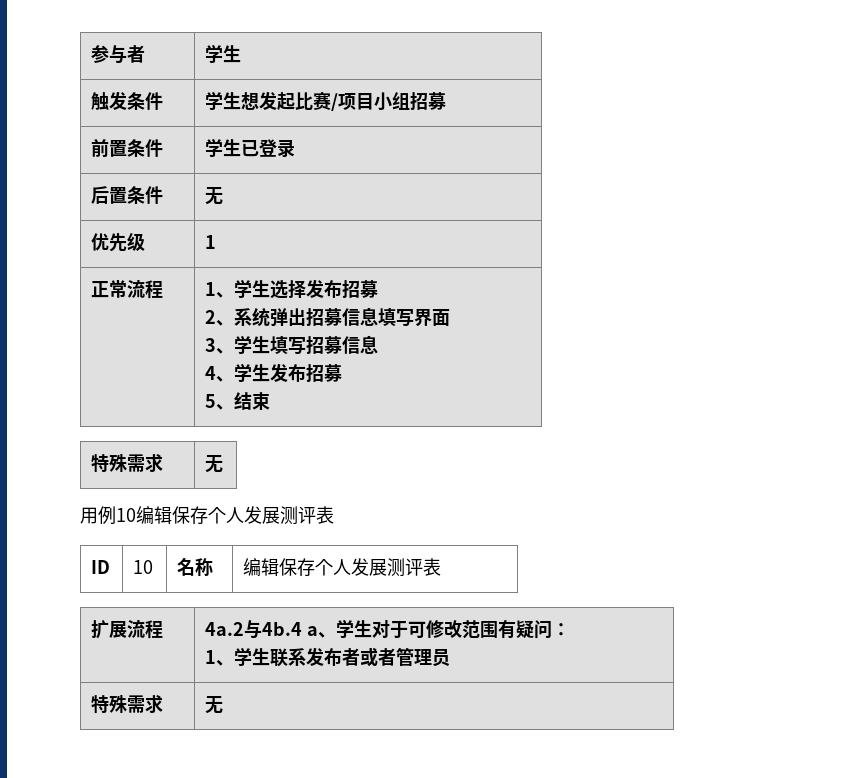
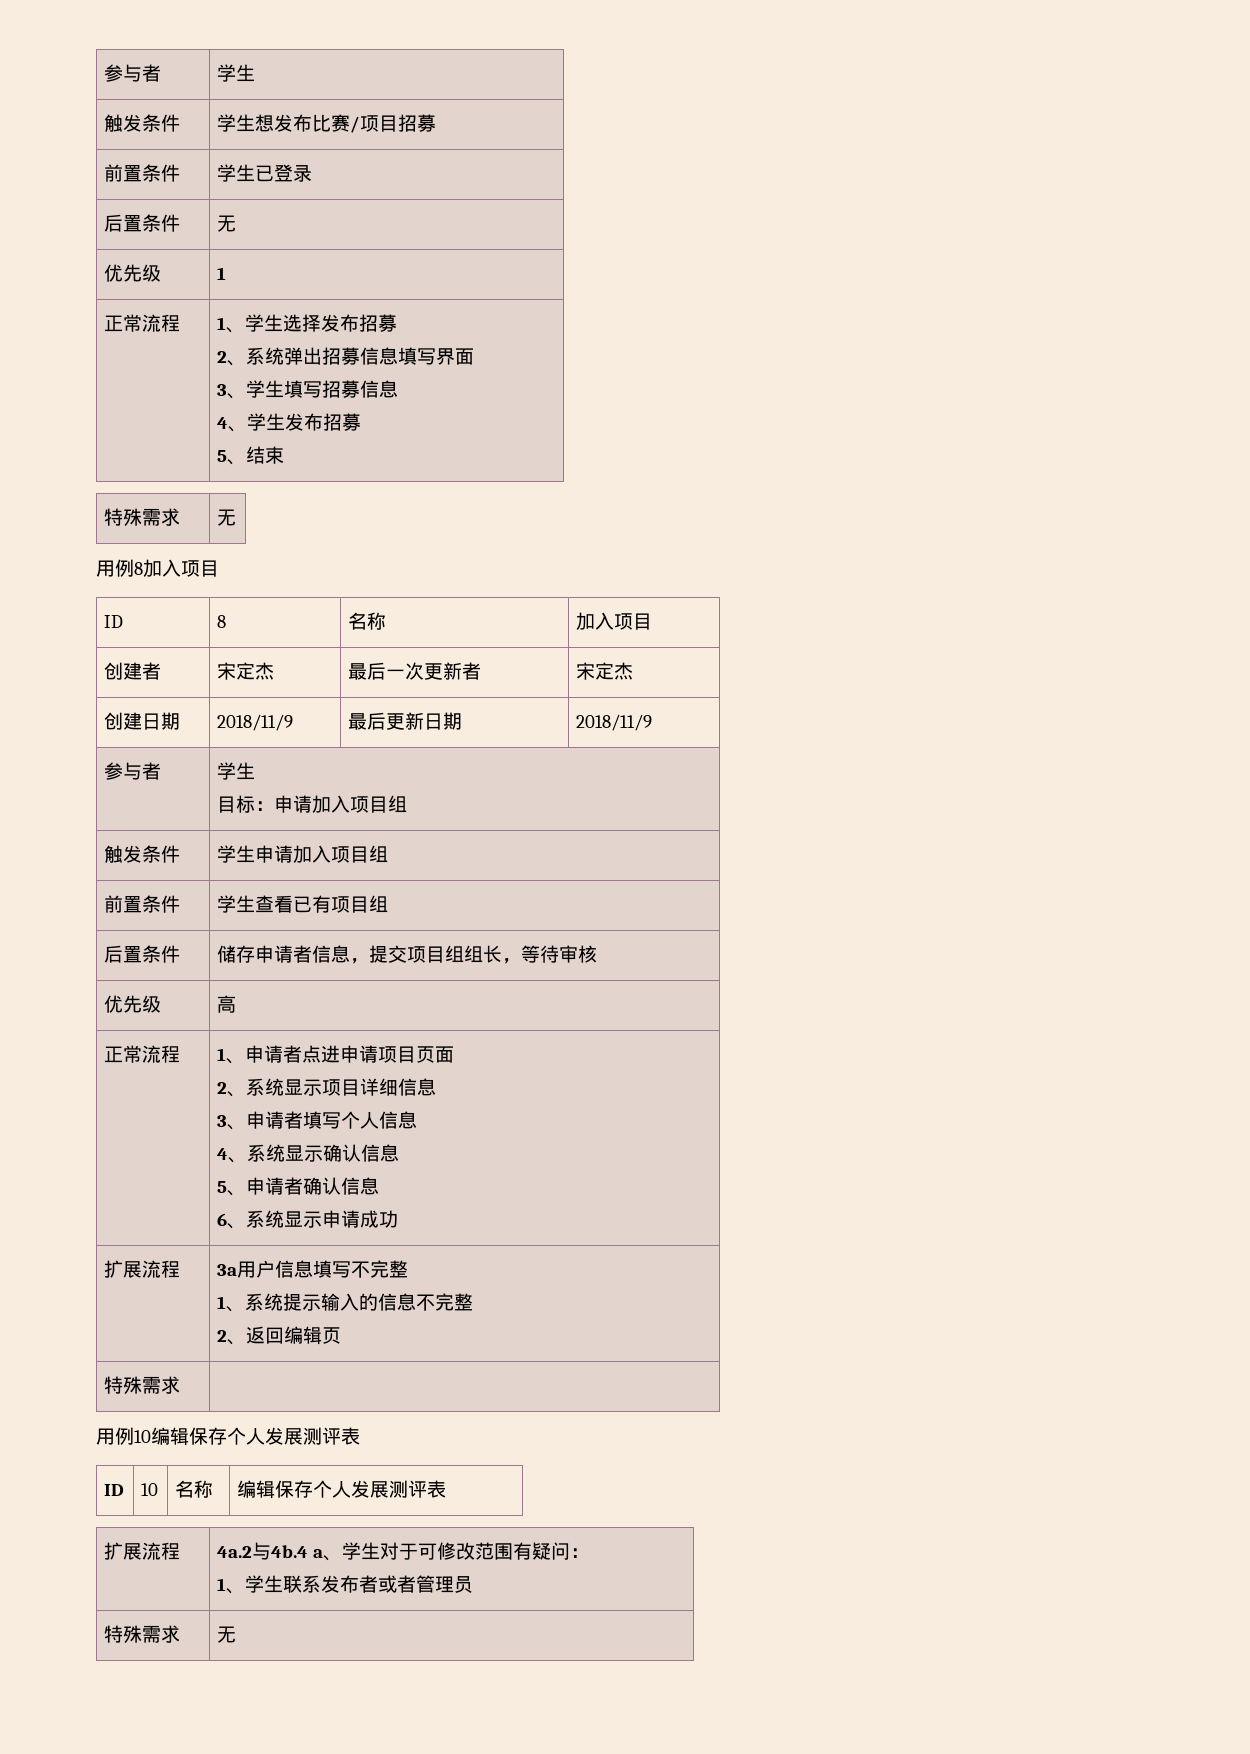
- 触发条件 | 学生想发起比赛/项目小组招募
+ 触发条件 | 学生想发布比赛/项目招募
+ 用例8加入项目
+ ID | 8 | 名称 | 加入项目
+ 创建者 | 宋定杰 | 最后一次更新者 | 宋定杰
+ 创建日期 | 2018/11/9 | 最后更新日期 | 2018/11/9
+ 参与者 | 学生
+ 目标：申请加入项目组
+ 触发条件 | 学生申请加入项目组
+ 前置条件 | 学生查看已有项目组
+ 后置条件 | 储存申请者信息，提交项目组组长，等待审核
+ 优先级 | 高
+ 正常流程 | 1、申请者点进申请项目页面
+ 2、系统显示项目详细信息
+ 3、申请者填写个人信息
+ 4、系统显示确认信息
+ 5、申请者确认信息
+ 6、系统显示申请成功
+ 扩展流程 | 3a用户信息填写不完整
+ 1、系统提示输入的信息不完整
+ 2、返回编辑页
+ 特殊需求 |

